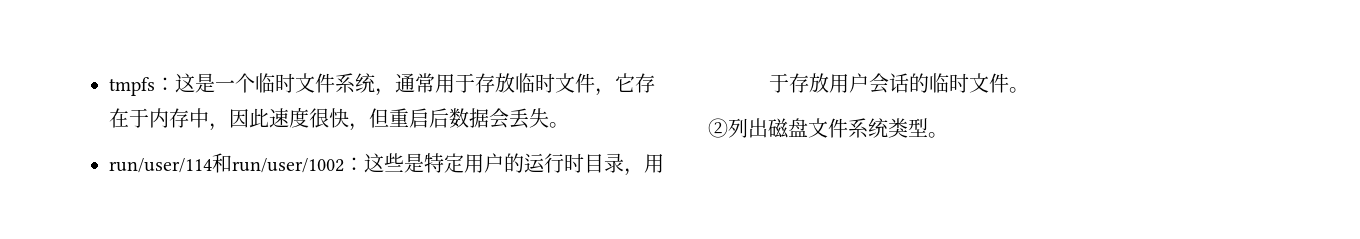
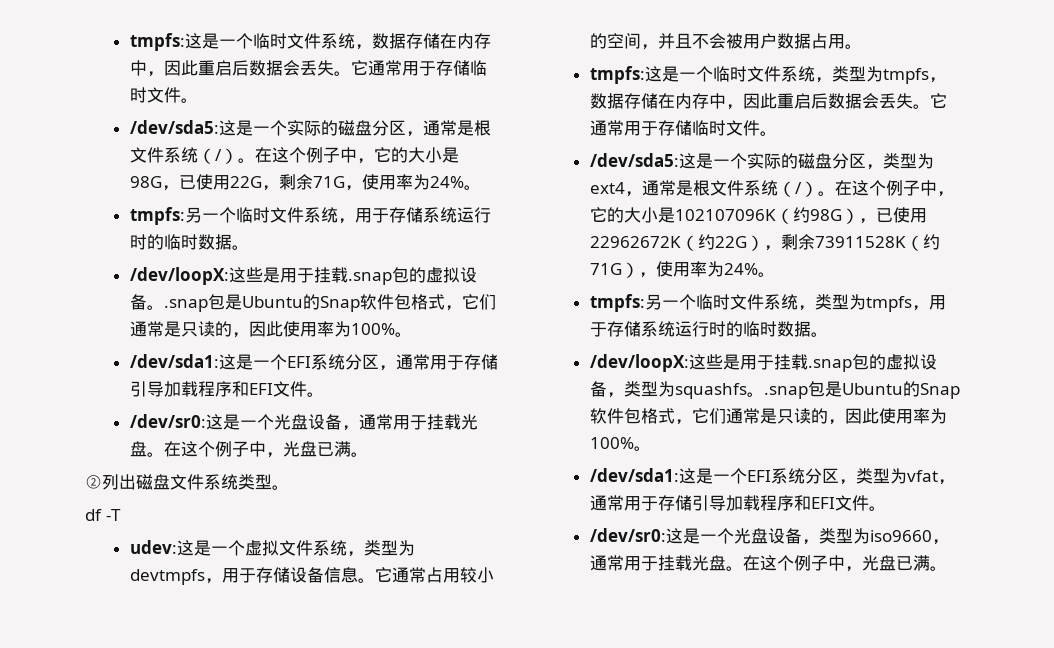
- tmpfs：这是一个临时文件系统，通常用于存放临时文件，它存在于内存中，因此速度很快，但重启后数据会丢失。
- run/user/114和run/user/1002：这些是特定用户的运行时目录，用于存放用户会话的临时文件。
+ tmpfs:这是一个临时文件系统，数据存储在内存中，因此重启后数据会丢失。它通常用于存储临时文件。
+ /dev/sda5:这是一个实际的磁盘分区，通常是根文件系统（/）。在这个例子中，它的大小是98G，已使用22G，剩余71G，使用率为24%。
+ tmpfs:另一个临时文件系统，用于存储系统运行时的临时数据。
+ /dev/loopX:这些是用于挂载.snap包的虚拟设备。.snap包是Ubuntu的Snap软件包格式，它们通常是只读的，因此使用率为100%。
+ /dev/sda1:这是一个EFI系统分区，通常用于存储引导加载程序和EFI文件。
+ /dev/sr0:这是一个光盘设备，通常用于挂载光盘。在这个例子中，光盘已满。
+ df -T
+ udev:这是一个虚拟文件系统，类型为devtmpfs，用于存储设备信息。它通常占用较小的空间，并且不会被用户数据占用。
+ tmpfs:这是一个临时文件系统，类型为tmpfs，数据存储在内存中，因此重启后数据会丢失。它通常用于存储临时文件。
+ /dev/sda5:这是一个实际的磁盘分区，类型为ext4，通常是根文件系统（/）。在这个例子中，它的大小是102107096K（约98G），已使用22962672K（约22G），剩余73911528K（约71G），使用率为24%。
+ tmpfs:另一个临时文件系统，类型为tmpfs，用于存储系统运行时的临时数据。
+ /dev/loopX:这些是用于挂载.snap包的虚拟设备，类型为squashfs。.snap包是Ubuntu的Snap软件包格式，它们通常是只读的，因此使用率为100%。
+ /dev/sda1:这是一个EFI系统分区，类型为vfat，通常用于存储引导加载程序和EFI文件。
+ /dev/sr0:这是一个光盘设备，类型为iso9660，通常用于挂载光盘。在这个例子中，光盘已满。

